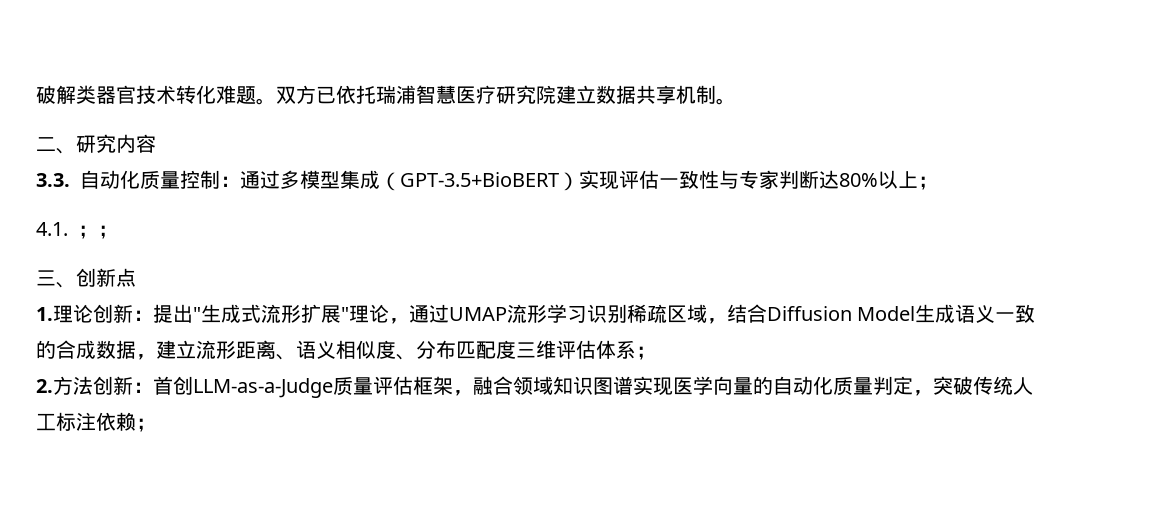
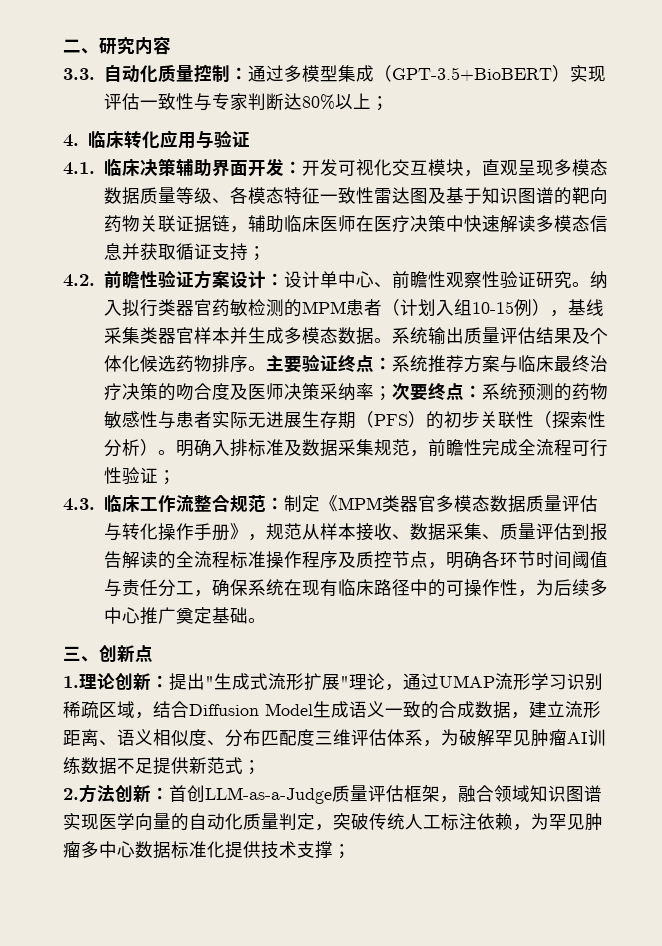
- 破解类器官技术转化难题。双方已依托瑞浦智慧医疗研究院建立数据共享机制。
- 4.1.；；
+ 4.临床转化应用与验证
+ 4.1.临床决策辅助界面开发：开发可视化交互模块，直观呈现多模态数据质量等级、各模态特征一致性雷达图及基于知识图谱的靶向药物关联证据链，辅助临床医师在医疗决策中快速解读多模态信息并获取循证支持；
+ 4.2.前瞻性验证方案设计：设计单中心、前瞻性观察性验证研究。纳入拟行类器官药敏检测的MPM患者（计划入组10-15例），基线采集类器官样本并生成多模态数据。系统输出质量评估结果及个体化候选药物排序。主要验证终点：系统推荐方案与临床最终治疗决策的吻合度及医师决策采纳率；次要终点：系统预测的药物敏感性与患者实际无进展生存期（PFS）的初步关联性（探索性分析）。明确入排标准及数据采集规范，前瞻性完成全流程可行性验证；
+ 4.3.临床工作流整合规范：制定《MPM类器官多模态数据质量评估与转化操作手册》，规范从样本接收、数据采集、质量评估到报告解读的全流程标准操作程序及质控节点，明确各环节时间阈值与责任分工，确保系统在现有临床路径中的可操作性，为后续多中心推广奠定基础。
- 1.理论创新：提出"生成式流形扩展"理论，通过UMAP流形学习识别稀疏区域，结合Diffusion Model生成语义一致的合成数据，建立流形距离、语义相似度、分布匹配度三维评估体系；
+ 1.理论创新：提出"生成式流形扩展"理论，通过UMAP流形学习识别稀疏区域，结合Diffusion Model生成语义一致的合成数据，建立流形距离、语义相似度、分布匹配度三维评估体系，为破解罕见肿瘤AI训练数据不足提供新范式；
- 2.方法创新：首创LLM-as-a-Judge质量评估框架，融合领域知识图谱实现医学向量的自动化质量判定，突破传统人工标注依赖；
+ 2.方法创新：首创LLM-as-a-Judge质量评估框架，融合领域知识图谱实现医学向量的自动化质量判定，突破传统人工标注依赖，为罕见肿瘤多中心数据标准化提供技术支撑；

